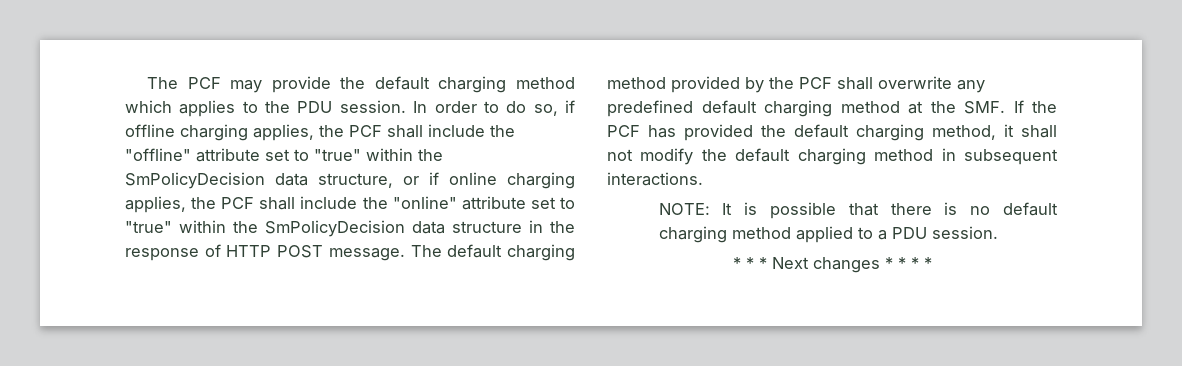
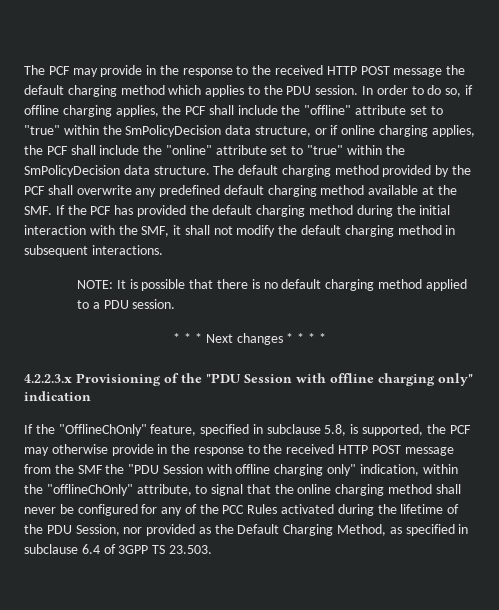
- The PCF may provide the default charging method which applies to the PDU session.
+ The PCF may provide in the response to the received HTTP POST message the default charging method which applies to the PDU session.
- In order to do so, if offline charging applies, the PCF shall include the "offline" attribute set to "true" within the SmPolicyDecision data structure, or if online charging applies, the PCF shall include the "online" attribute set to "true" within the SmPolicyDecision data structure in the response of HTTP POST message.
+ In order to do so, if offline charging applies, the PCF shall include the "offline" attribute set to "true" within the SmPolicyDecision data structure, or if online charging applies, the PCF shall include the "online" attribute set to "true" within the SmPolicyDecision data structure.
- The default charging method provided by the PCF shall overwrite any predefined default charging method at the SMF. If the PCF has provided the default charging method, it shall not modify the default charging method in subsequent interactions.
+ The default charging method provided by the PCF shall overwrite any predefined default charging method available at the SMF. If the PCF has provided the default charging method during the initial interaction with the SMF, it shall not modify the default charging method in subsequent interactions.
+ 4.2.2.3.x Provisioning of the "PDU Session with offline charging only" indication
+ If the "OfflineChOnly" feature, specified in subclause 5.8, is supported, the PCF may otherwise provide in the response to the received HTTP POST message from the SMF the "PDU Session with offline charging only" indication, within the "offlineChOnly" attribute, to signal that the online charging method shall never be configured for any of the PCC Rules activated during the lifetime of the PDU Session, nor provided as the Default Charging Method, as specified in subclause 6.4 of 3GPP TS 23.503.

